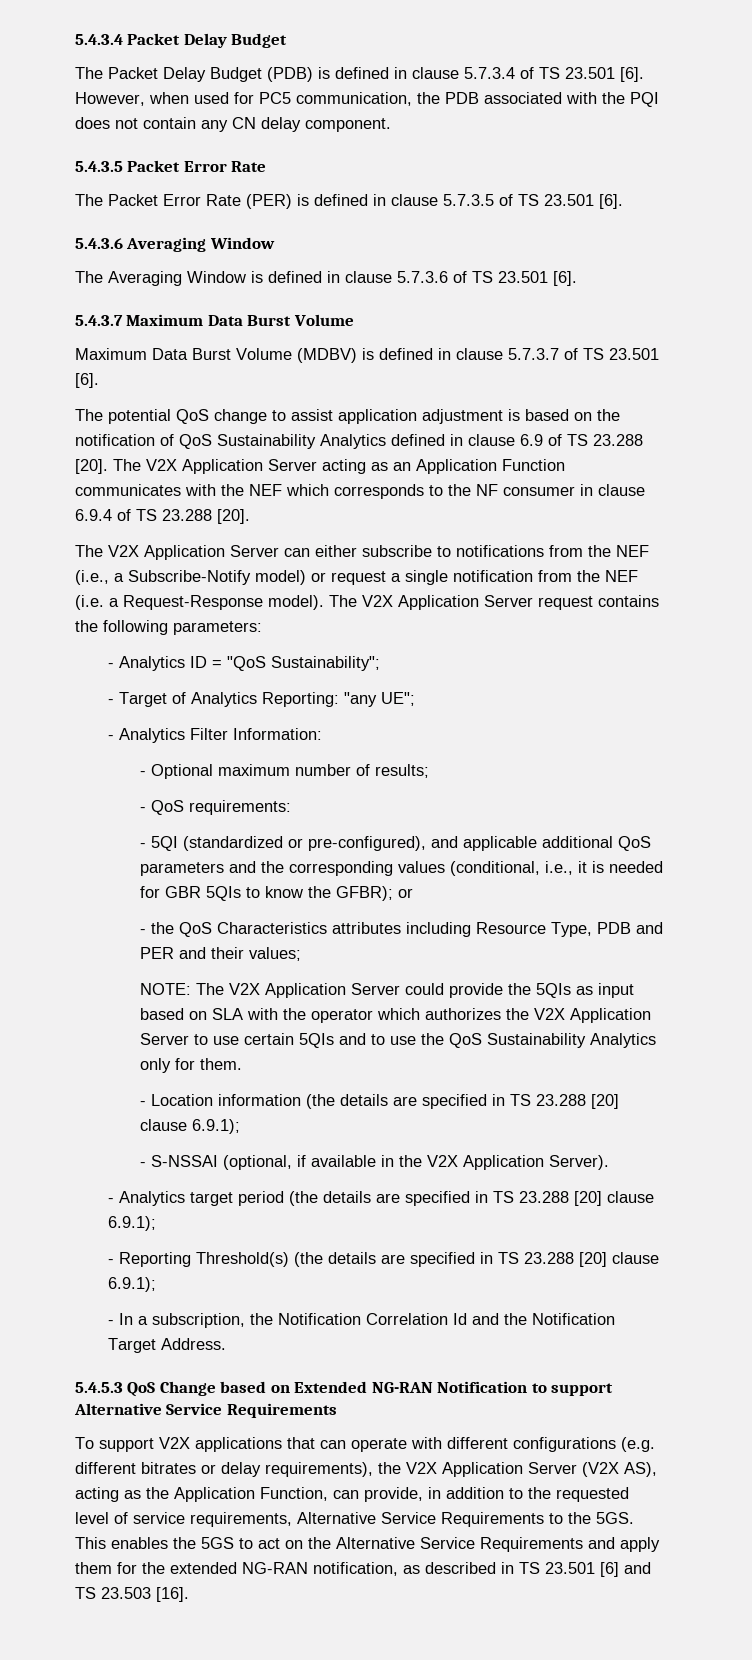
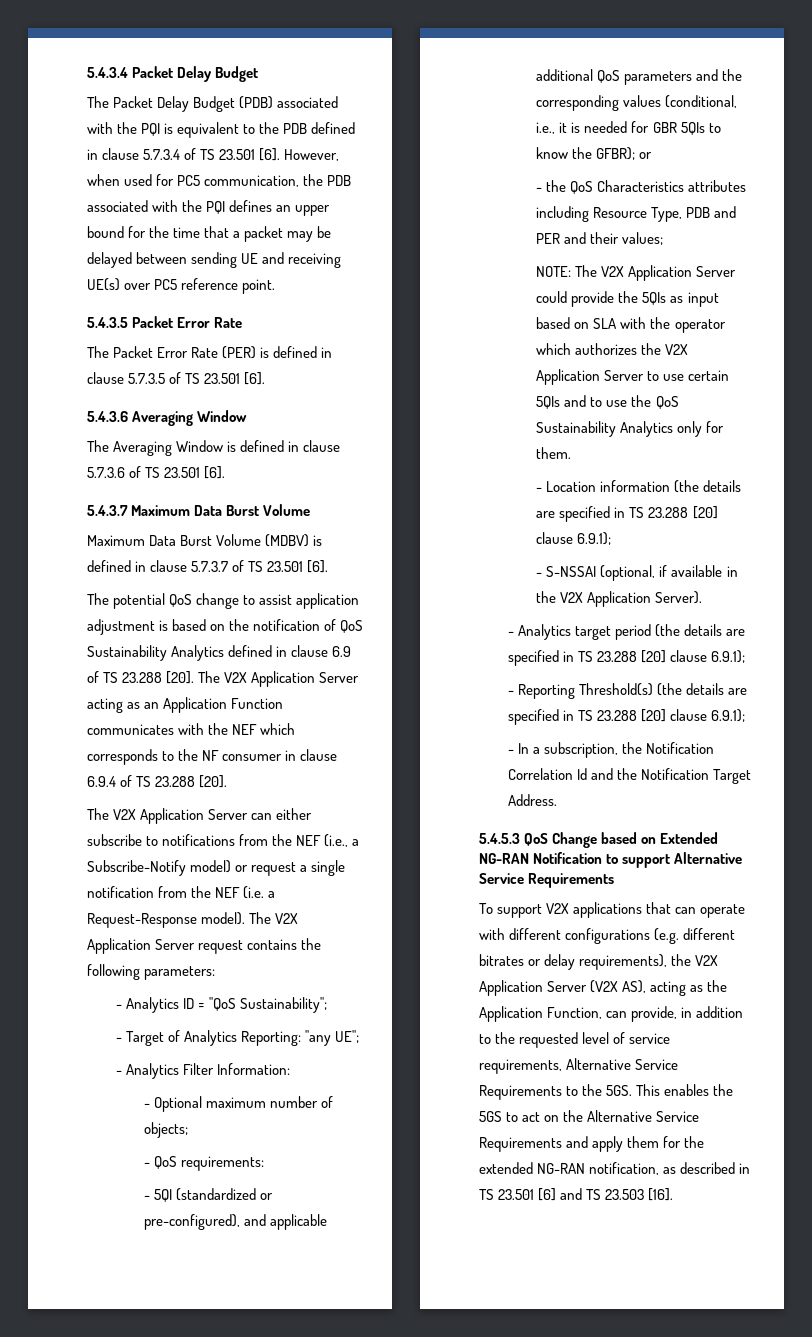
- The Packet Delay Budget (PDB) is defined in clause 5.7.3.4 of TS 23.501 [6].
+ The Packet Delay Budget (PDB) associated with the PQI is equivalent to the PDB defined in clause 5.7.3.4 of TS 23.501 [6].
- However, when used for PC5 communication, the PDB associated with the PQI does not contain any CN delay component.
+ However, when used for PC5 communication, the PDB associated with the PQI defines an upper bound for the time that a packet may be delayed between sending UE and receiving UE(s) over PC5 reference point.
- - Optional maximum number of results;
+ - Optional maximum number of objects;

